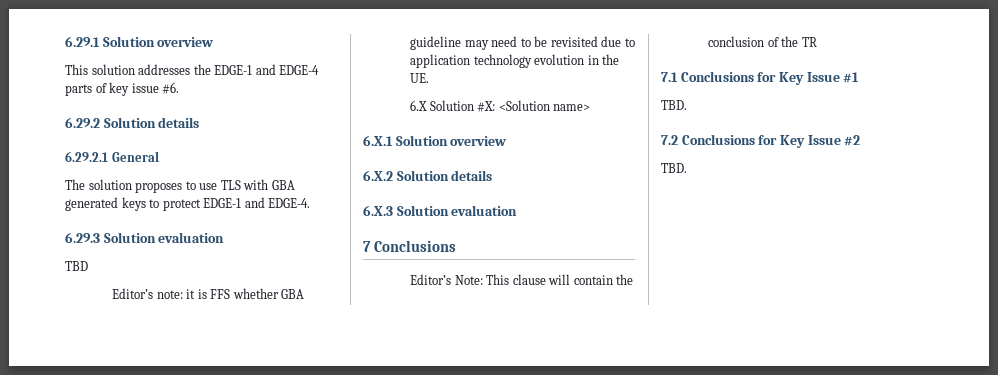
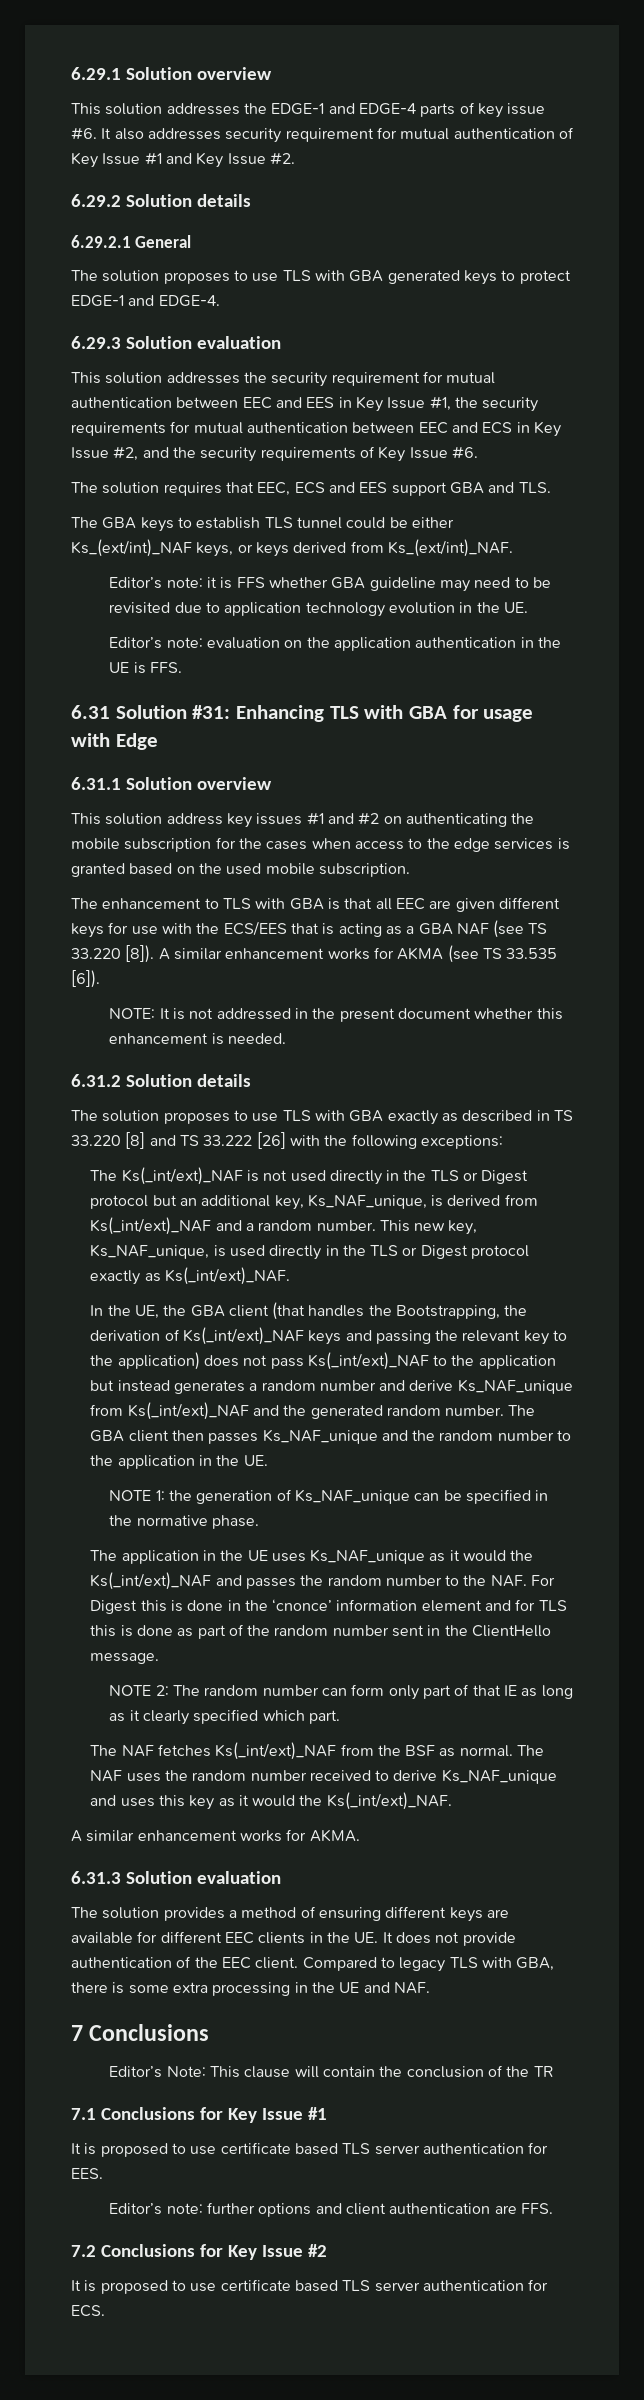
+ It also addresses security requirement for mutual authentication of Key Issue #1 and Key Issue #2.
- TBD
+ This solution addresses the security requirement for mutual authentication between EEC and EES in Key Issue #1, the security requirements for mutual authentication between EEC and ECS in Key Issue #2, and the security requirements of Key Issue #6.
+ The solution requires that EEC, ECS and EES support GBA and TLS.
+ The GBA keys to establish TLS tunnel could be either Ks_(ext/int)_NAF keys, or keys derived from Ks_(ext/int)_NAF.
- 6.X Solution #X: <Solution name>
- 6.X.1 Solution overview
- 6.X.2 Solution details
- 6.X.3 Solution evaluation
+ Editor’s note: evaluation on the application authentication in the UE is FFS.
+ 6.31 Solution #31: Enhancing TLS with GBA for usage with Edge
+ 6.31.1 Solution overview
+ This solution address key issues #1 and #2 on authenticating the mobile subscription for the cases when access to the edge services is granted based on the used mobile subscription.
+ The enhancement to TLS with GBA is that all EEC are given different keys for use with the ECS/EES that is acting as a GBA NAF (see TS 33.220 [8]). A similar enhancement works for AKMA (see TS 33.535 [6]).
+ NOTE: It is not addressed in the present document whether this enhancement is needed.
+ 6.31.2 Solution details
+ The solution proposes to use TLS with GBA exactly as described in TS 33.220 [8] and TS 33.222 [26] with the following exceptions:
+ The Ks(_int/ext)_NAF is not used directly in the TLS or Digest protocol but an additional key, Ks_NAF_unique, is derived from Ks(_int/ext)_NAF and a random number. This new key, Ks_NAF_unique, is used directly in the TLS or Digest protocol exactly as Ks(_int/ext)_NAF.
+ In the UE, the GBA client (that handles the Bootstrapping, the derivation of Ks(_int/ext)_NAF keys and passing the relevant key to the application) does not pass Ks(_int/ext)_NAF to the application but instead generates a random number and derive Ks_NAF_unique from Ks(_int/ext)_NAF and the generated random number. The GBA client then passes Ks_NAF_unique and the random number to the application in the UE.
+ NOTE 1: the generation of Ks_NAF_unique can be specified in the normative phase.
+ The application in the UE uses Ks_NAF_unique as it would the Ks(_int/ext)_NAF and passes the random number to the NAF. For Digest this is done in the ‘cnonce’ information element and for TLS this is done as part of the random number sent in the ClientHello message.
+ NOTE 2: The random number can form only part of that IE as long as it clearly specified which part.
+ The NAF fetches Ks(_int/ext)_NAF from the BSF as normal. The NAF uses the random number received to derive Ks_NAF_unique and uses this key as it would the Ks(_int/ext)_NAF.
+ A similar enhancement works for AKMA.
+ 6.31.3 Solution evaluation
+ The solution provides a method of ensuring different keys are available for different EEC clients in the UE. It does not provide authentication of the EEC client. Compared to legacy TLS with GBA, there is some extra processing in the UE and NAF.
  7.1 Conclusions for Key Issue #1
- TBD.
+ It is proposed to use certificate based TLS server authentication for EES.
+ Editor’s note: further options and client authentication are FFS.
  7.2 Conclusions for Key Issue #2
- TBD.
+ It is proposed to use certificate based TLS server authentication for ECS.

